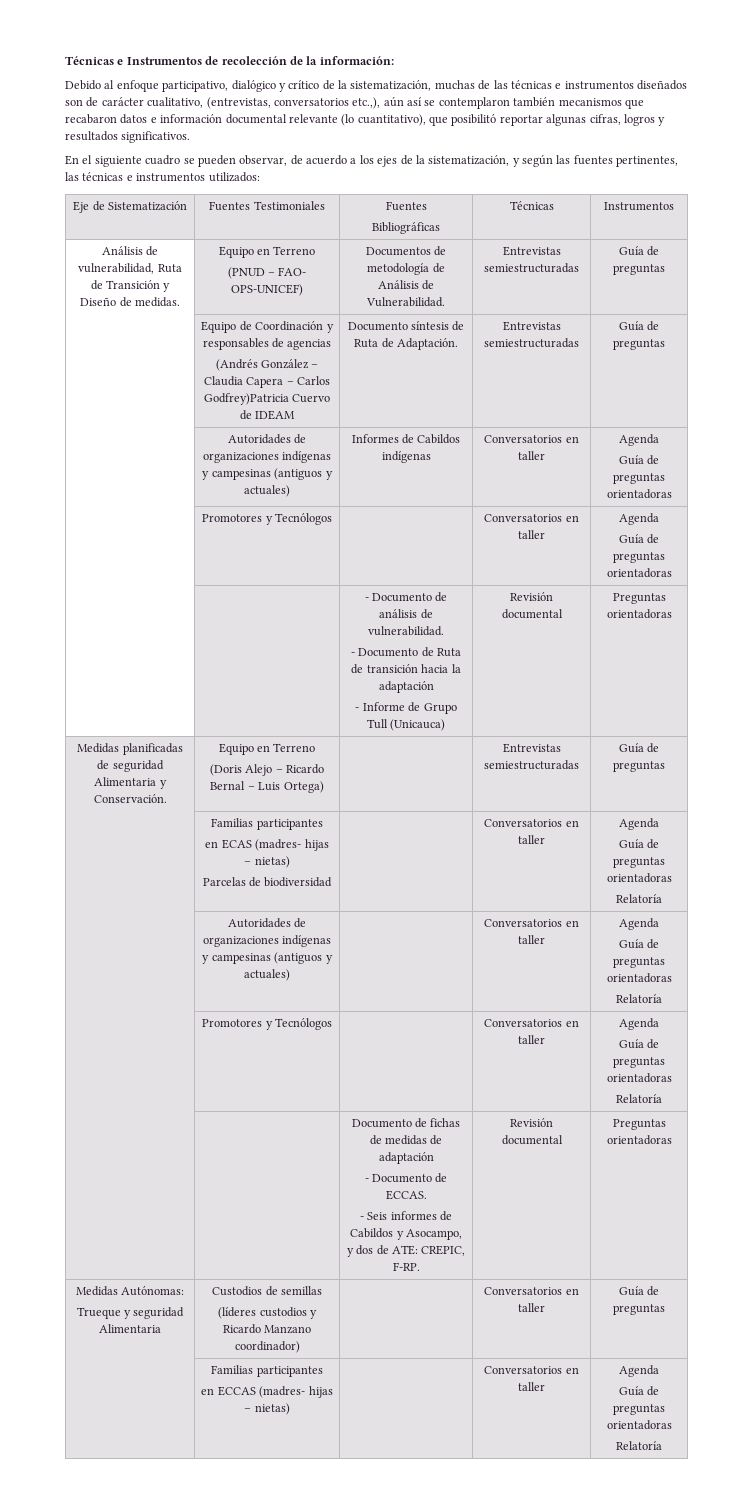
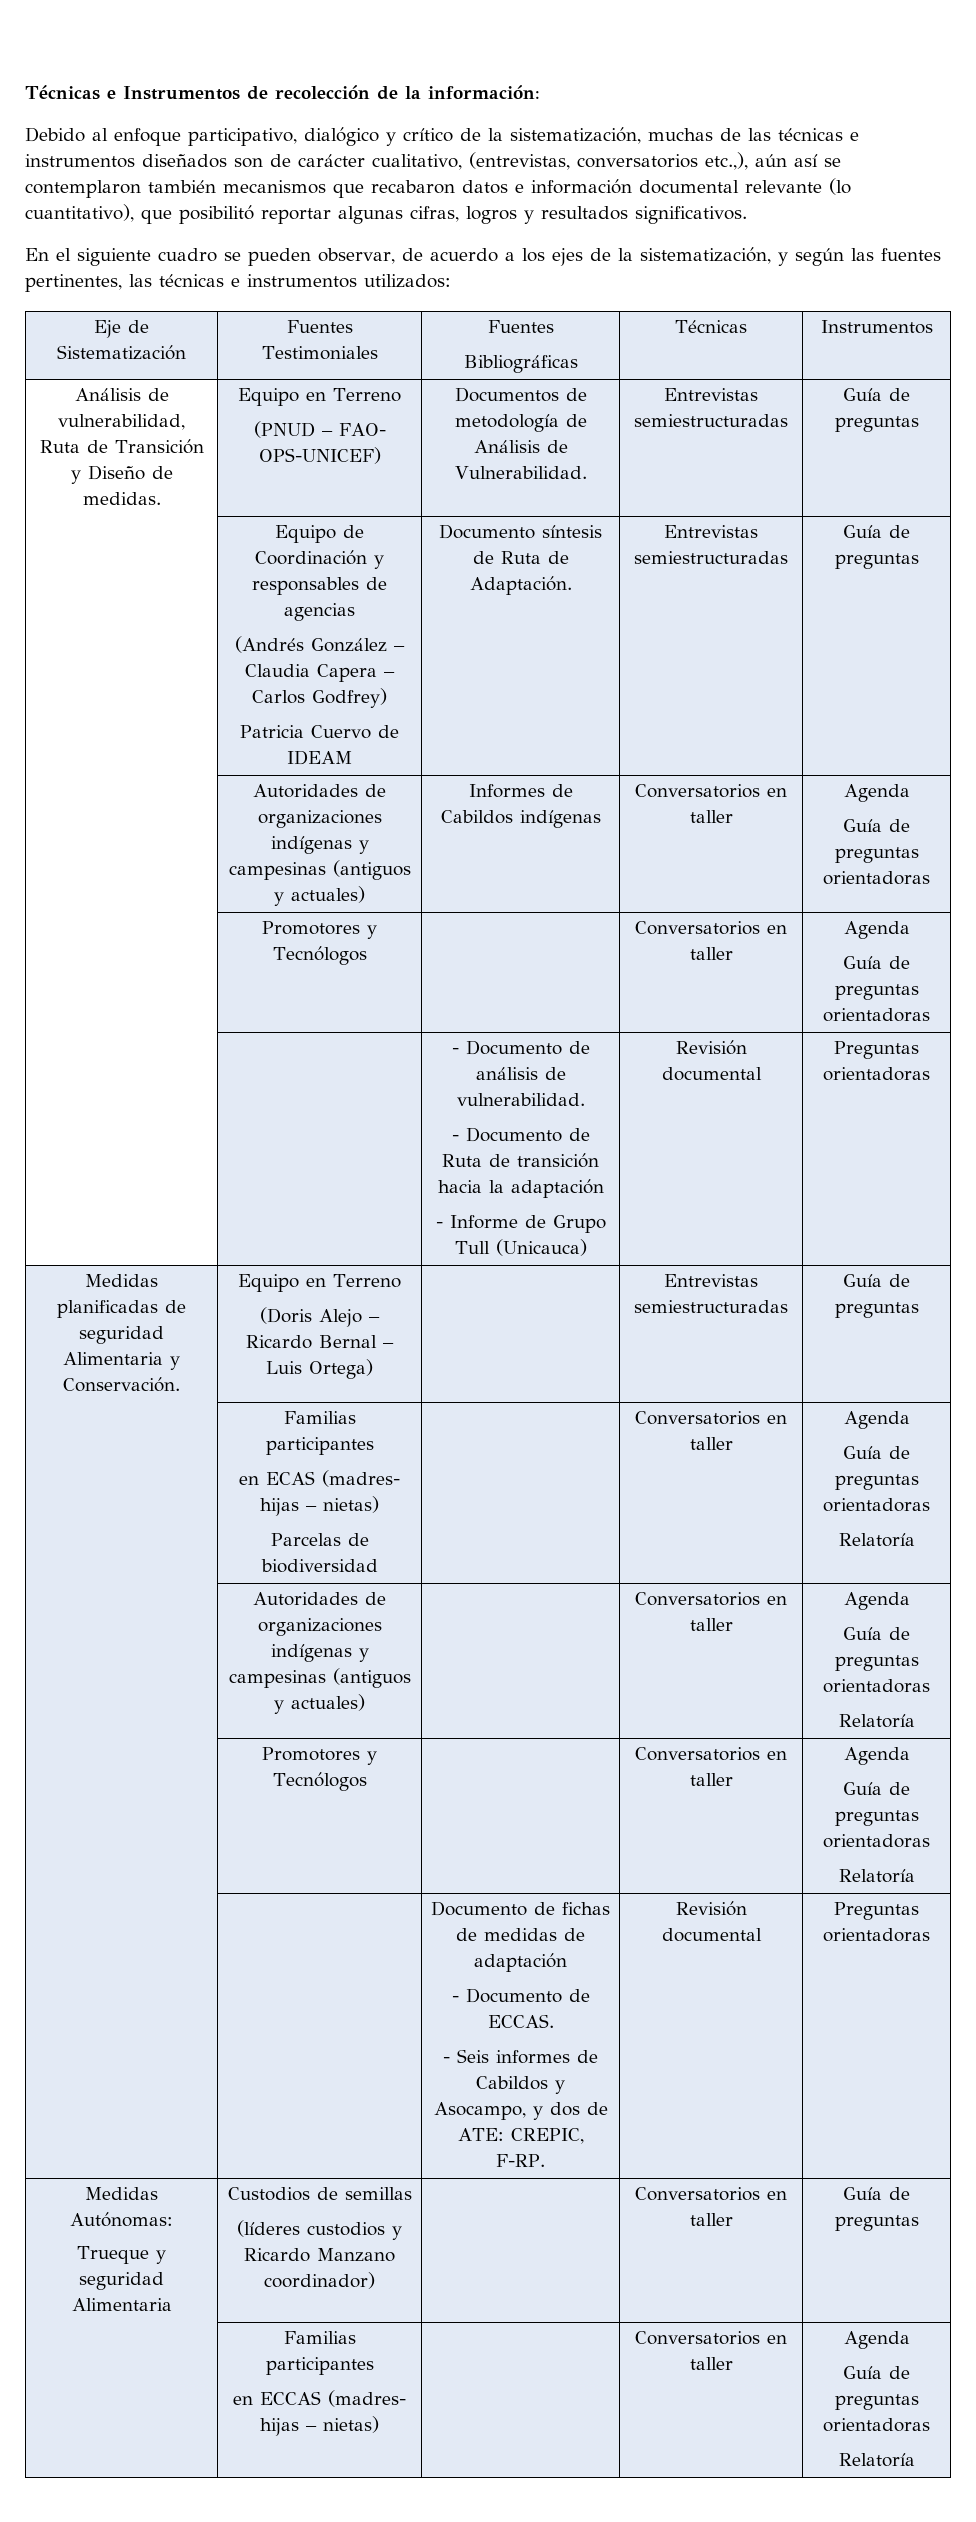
  | Equipo de Coordinación y responsables de agencias
- (Andrés González – Claudia Capera – Carlos Godfrey)Patricia Cuervo de IDEAM | Documento síntesis de Ruta de Adaptación. | Entrevistas semiestructuradas | Guía de preguntas
+ (Andrés González – Claudia Capera – Carlos Godfrey)
+ Patricia Cuervo de IDEAM | Documento síntesis de Ruta de Adaptación. | Entrevistas semiestructuradas | Guía de preguntas

